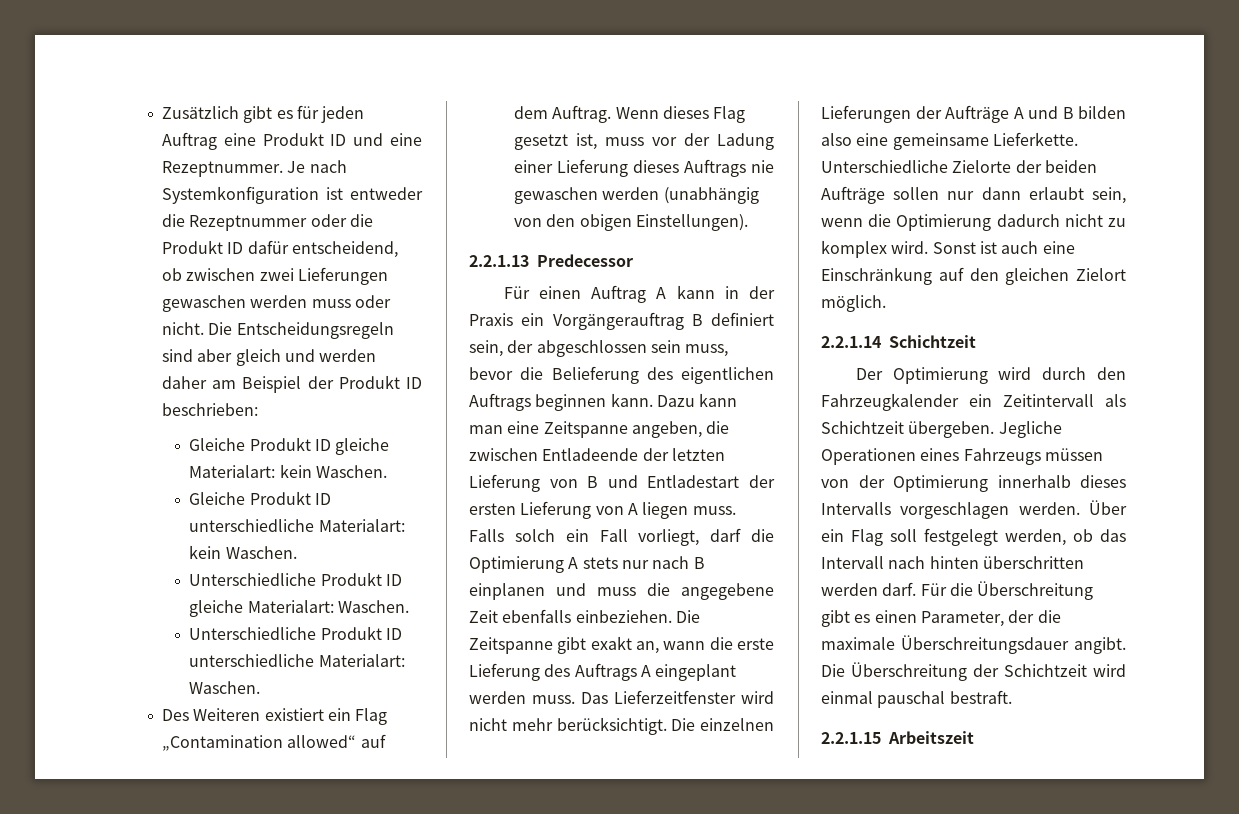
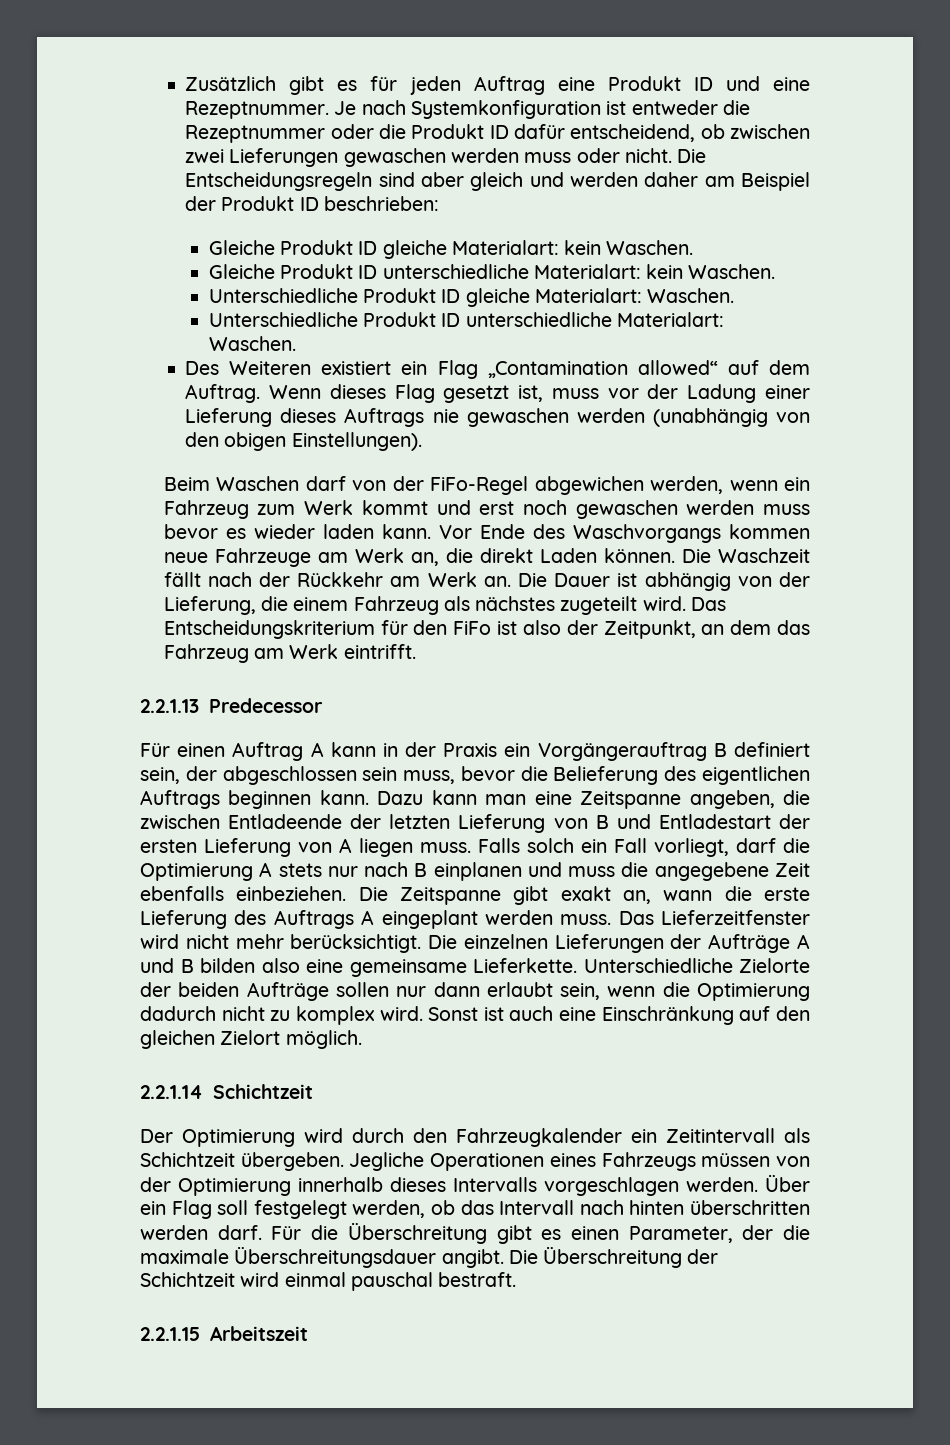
+ Beim Waschen darf von der FiFo-Regel abgewichen werden, wenn ein Fahrzeug zum Werk kommt und erst noch gewaschen werden muss bevor es wieder laden kann. Vor Ende des Waschvorgangs kommen neue Fahrzeuge am Werk an, die direkt Laden können. Die Waschzeit fällt nach der Rückkehr am Werk an. Die Dauer ist abhängig von der Lieferung, die einem Fahrzeug als nächstes zugeteilt wird. Das Entscheidungskriterium für den FiFo ist also der Zeitpunkt, an dem das Fahrzeug am Werk eintrifft.

